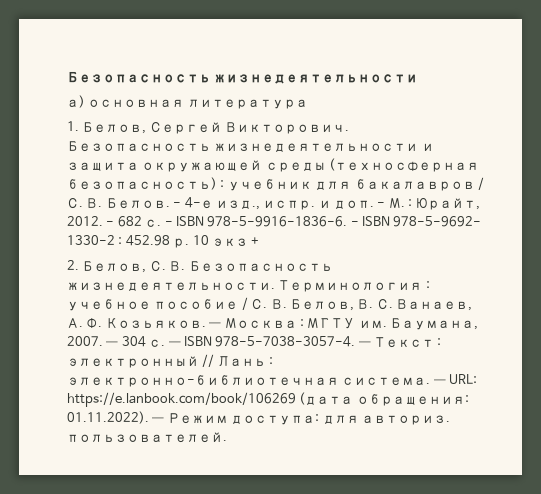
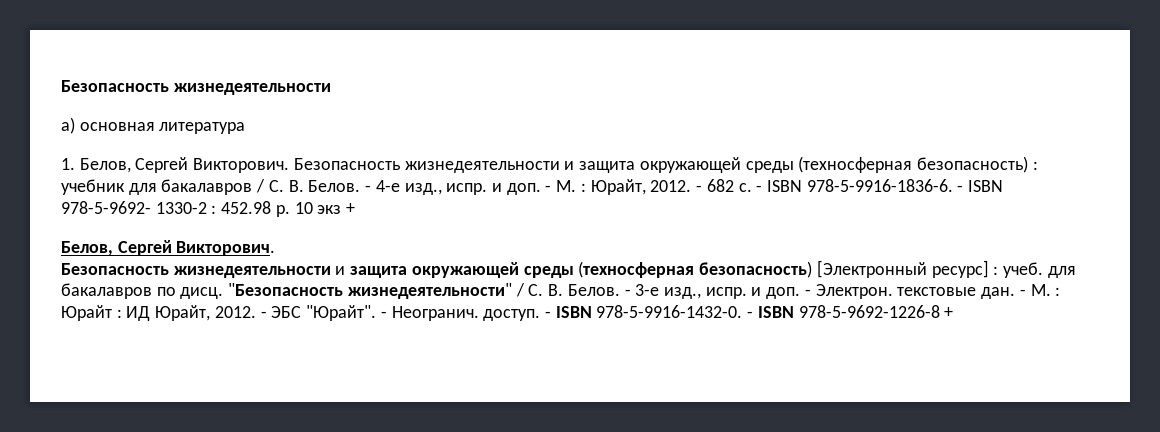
  10 экз +
- 2. Белов, С. В. Безопасность жизнедеятельности. Терминология : учебное пособие / С. В. Белов, В. С. Ванаев, А. Ф. Козьяков. — Москва : МГТУ им. Баумана, 2007. — 304 с. — ISBN 978-5-7038-3057-4. — Текст : электронный // Лань : электронно-библиотечная система. — URL: https://e.lanbook.com/book/106269 (дата обращения: 01.11.2022). — Режим доступа: для авториз. пользователей.
+ Белов, Сергей Викторович.
+ Безопасность жизнедеятельности и защита окружающей среды (техносферная безопасность) [Электронный ресурс] : учеб. для бакалавров по дисц. "Безопасность жизнедеятельности" / С. В. Белов. - 3-е изд., испр. и доп. - Электрон. текстовые дан. - М. : Юрайт : ИД Юрайт, 2012. - ЭБС "Юрайт". - Неогранич. доступ. - ISBN 978-5-9916-1432-0. - ISBN 978-5-9692-1226-8 +

